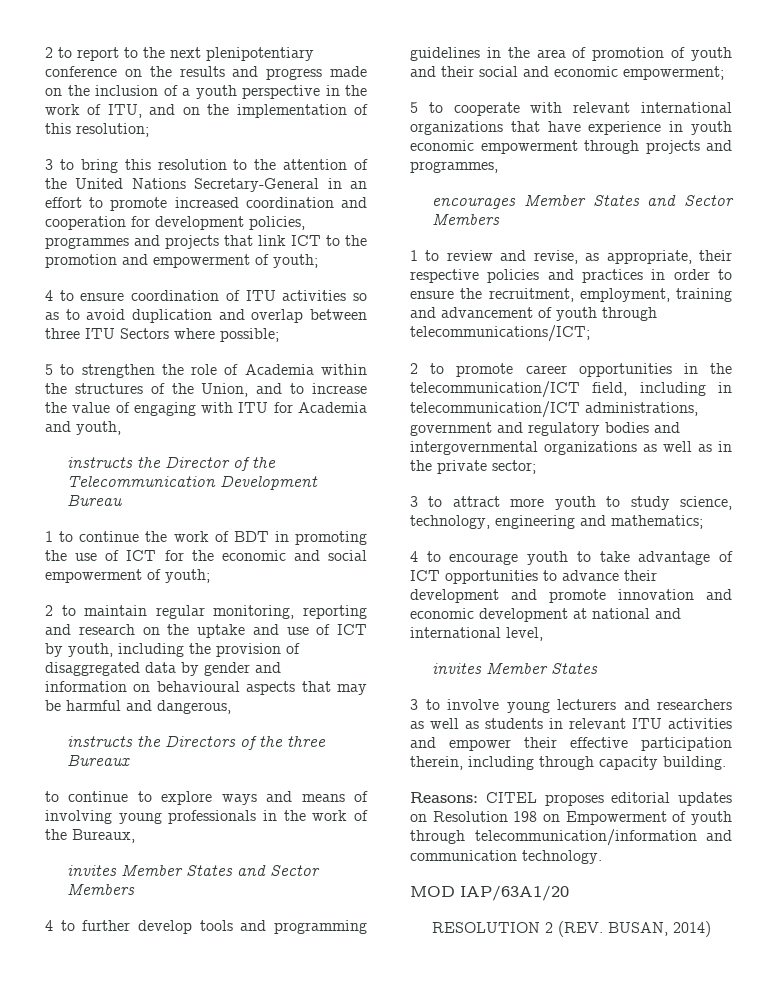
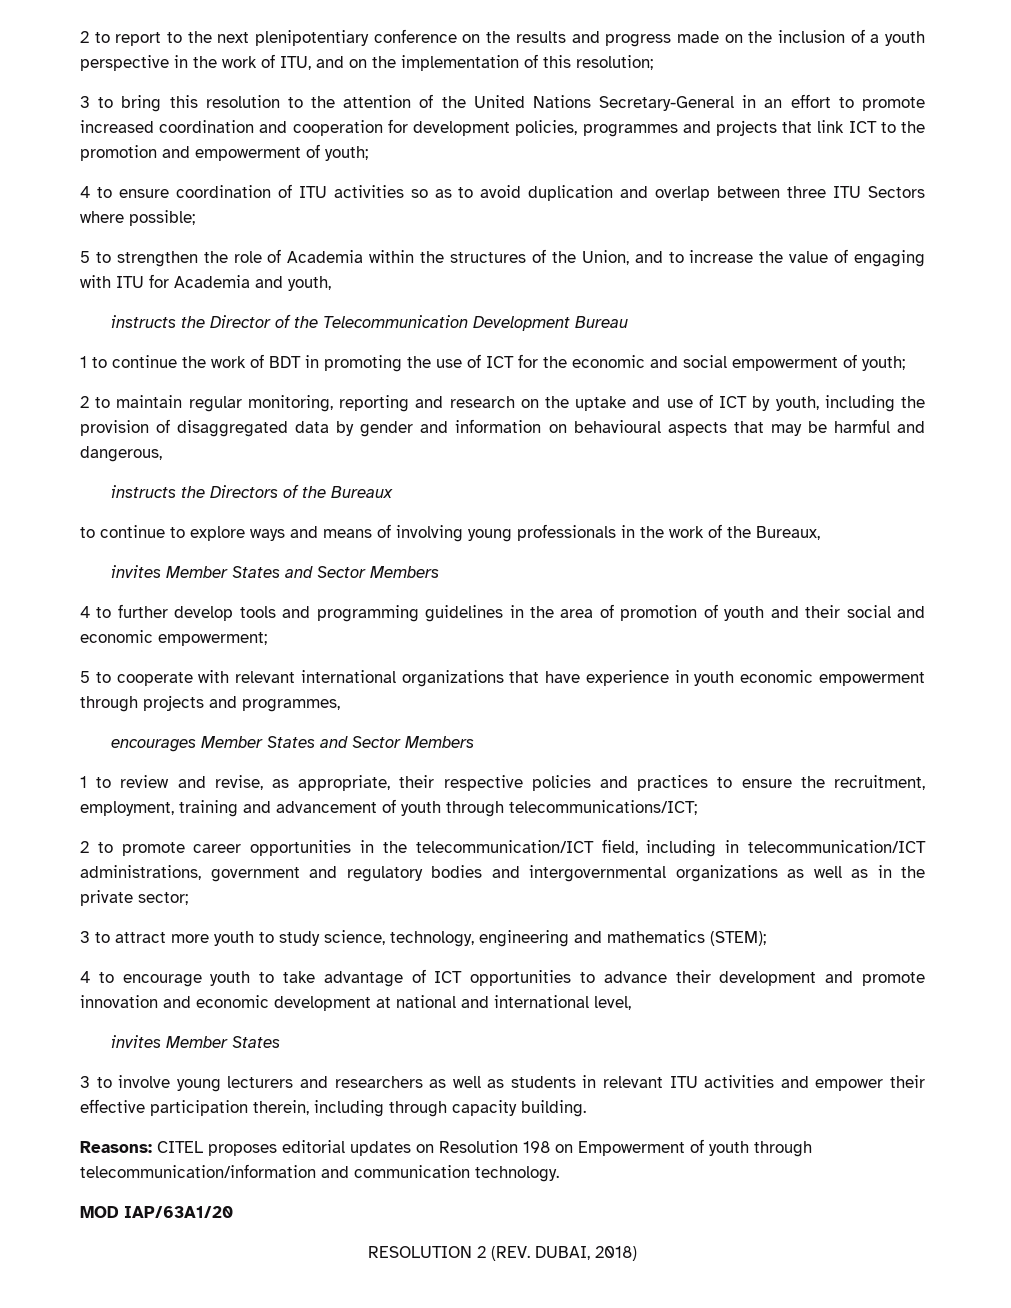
- instructs the Directors of the three Bureaux
+ instructs the Directors of the Bureaux
- 1 to review and revise, as appropriate, their respective policies and practices in order to ensure the recruitment, employment, training and advancement of youth through telecommunications/ICT;
+ 1 to review and revise, as appropriate, their respective policies and practices to ensure the recruitment, employment, training and advancement of youth through telecommunications/ICT;
- 3 to attract more youth to study science, technology, engineering and mathematics;
+ 3 to attract more youth to study science, technology, engineering and mathematics (STEM);
- RESOLUTION 2 (REV. BUSAN, 2014)
+ RESOLUTION 2 (REV. DUBAI, 2018)

